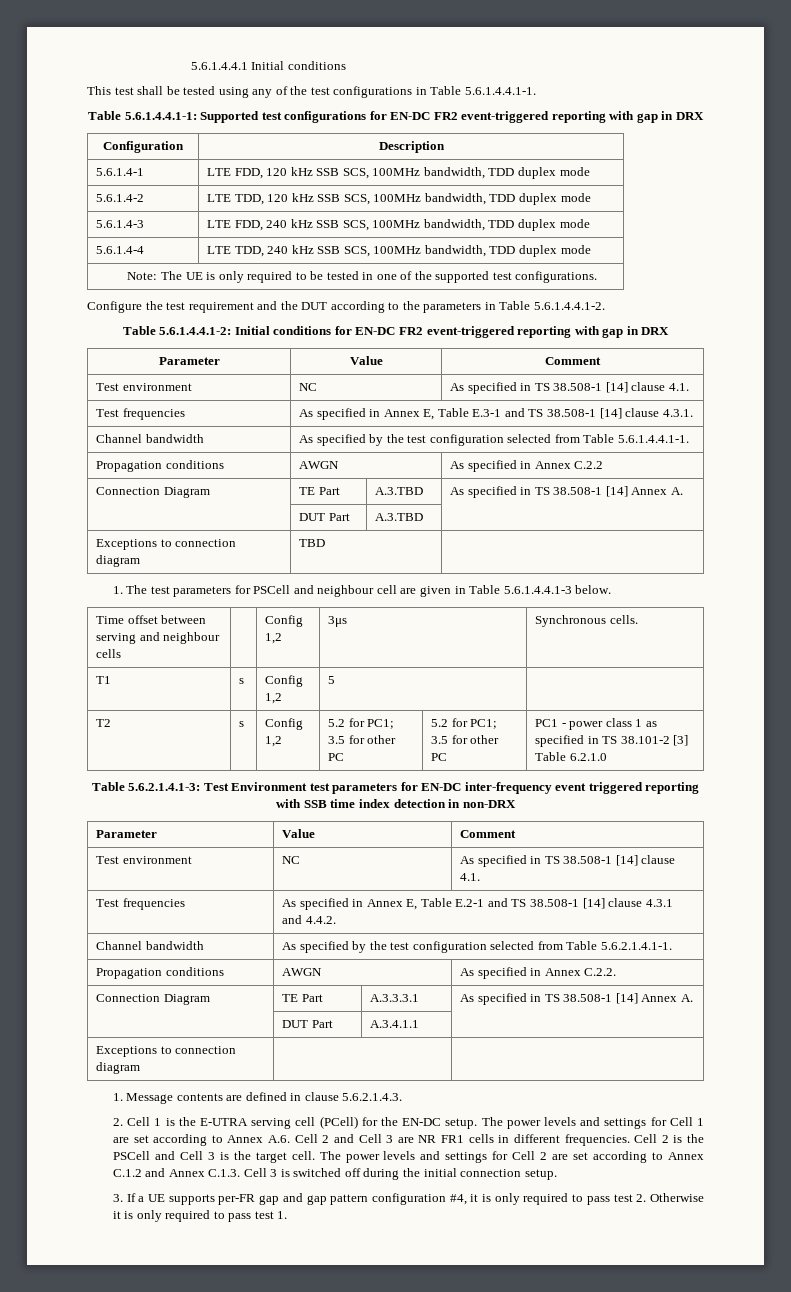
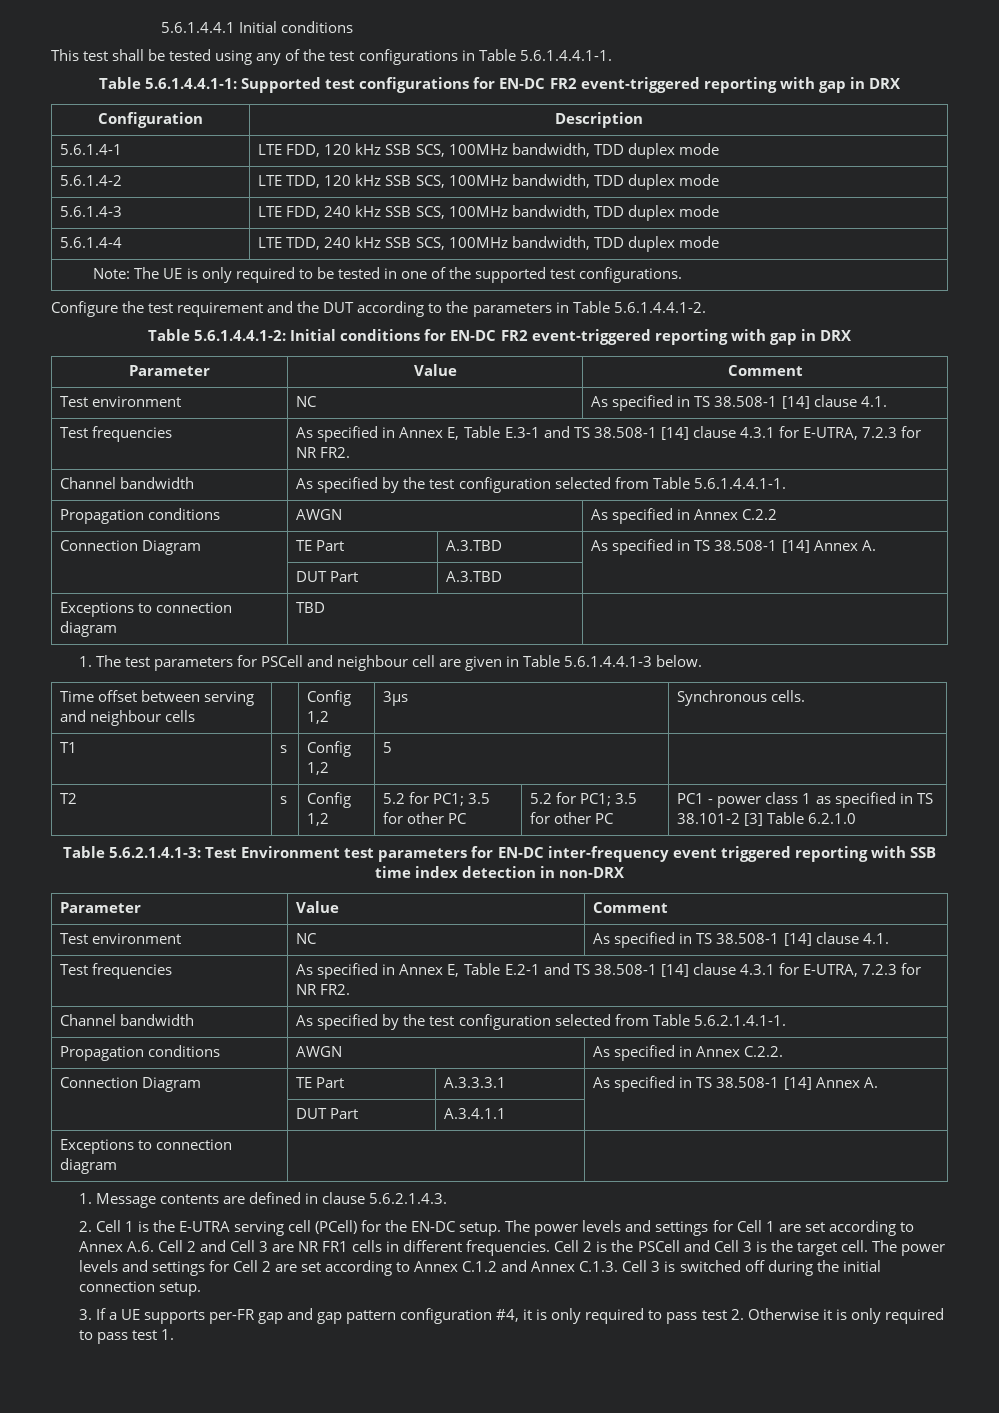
- Test frequencies | As specified in Annex E, Table E.3-1 and TS 38.508-1 [14] clause 4.3.1.
+ Test frequencies | As specified in Annex E, Table E.3-1 and TS 38.508-1 [14] clause 4.3.1 for E-UTRA, 7.2.3 for NR FR2.
- Test frequencies | As specified in Annex E, Table E.2-1 and TS 38.508-1 [14] clause 4.3.1 and 4.4.2.
+ Test frequencies | As specified in Annex E, Table E.2-1 and TS 38.508-1 [14] clause 4.3.1 for E-UTRA, 7.2.3 for NR FR2.

